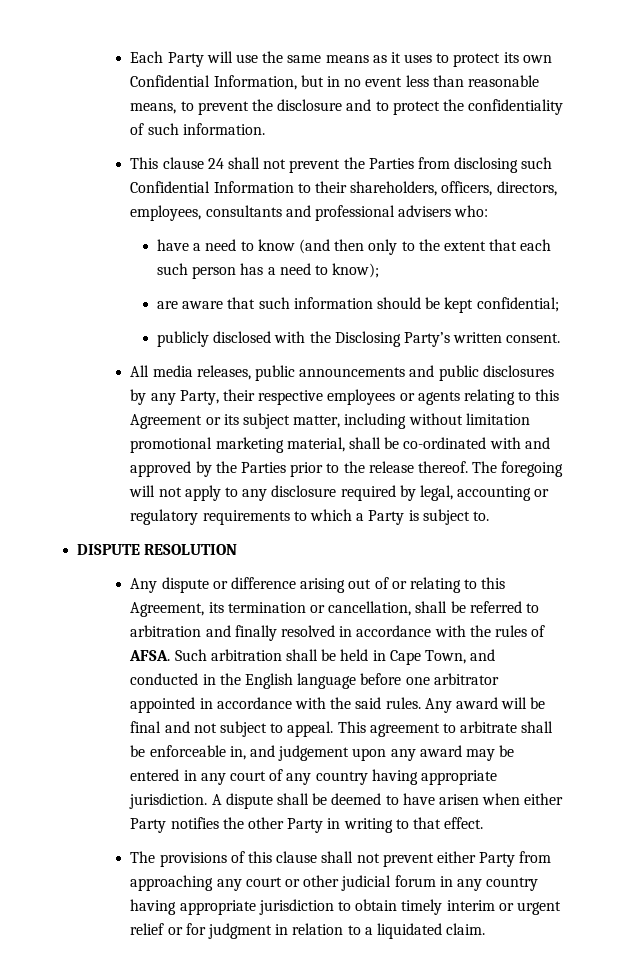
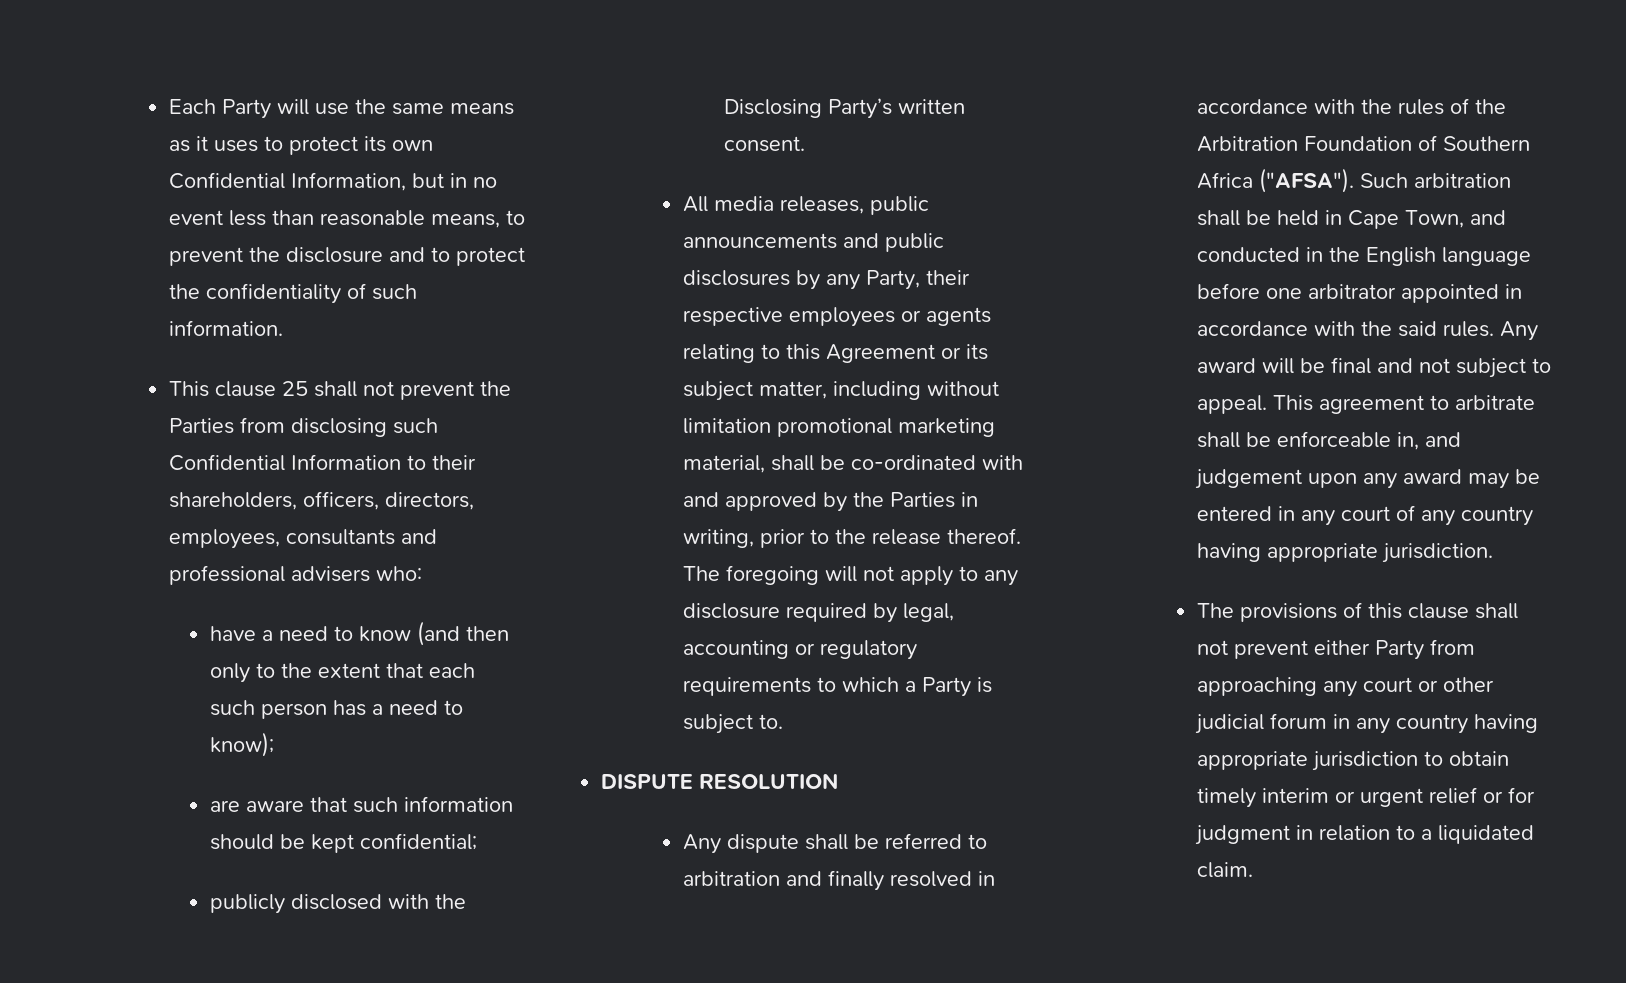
- This clause 24 shall not prevent the Parties from disclosing such Confidential Information to their shareholders, officers, directors, employees, consultants and professional advisers who:
+ This clause 25 shall not prevent the Parties from disclosing such Confidential Information to their shareholders, officers, directors, employees, consultants and professional advisers who:
- All media releases, public announcements and public disclosures by any Party, their respective employees or agents relating to this Agreement or its subject matter, including without limitation promotional marketing material, shall be co-ordinated with and approved by the Parties prior to the release thereof.
+ All media releases, public announcements and public disclosures by any Party, their respective employees or agents relating to this Agreement or its subject matter, including without limitation promotional marketing material, shall be co-ordinated with and approved by the Parties in writing, prior to the release thereof.
- Any dispute or difference arising out of or relating to this Agreement, its termination or cancellation, shall be referred to arbitration and finally resolved in accordance with the rules of AFSA.
+ Any dispute shall be referred to arbitration and finally resolved in accordance with the rules of the Arbitration Foundation of Southern Africa ("AFSA").
- A dispute shall be deemed to have arisen when either Party notifies the other Party in writing to that effect.

